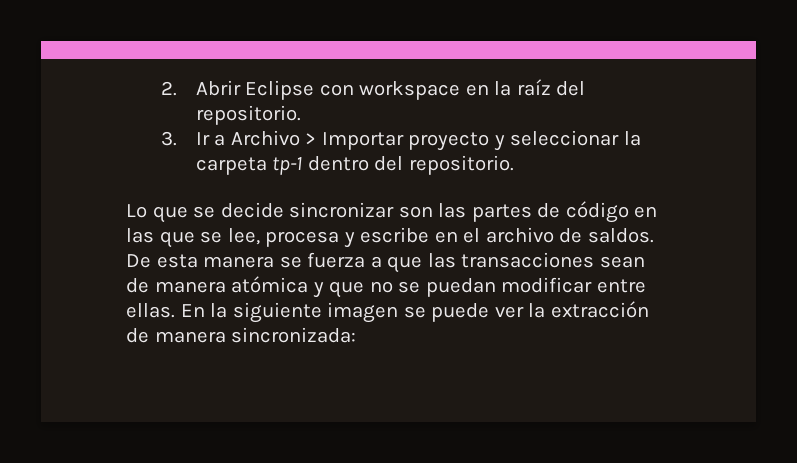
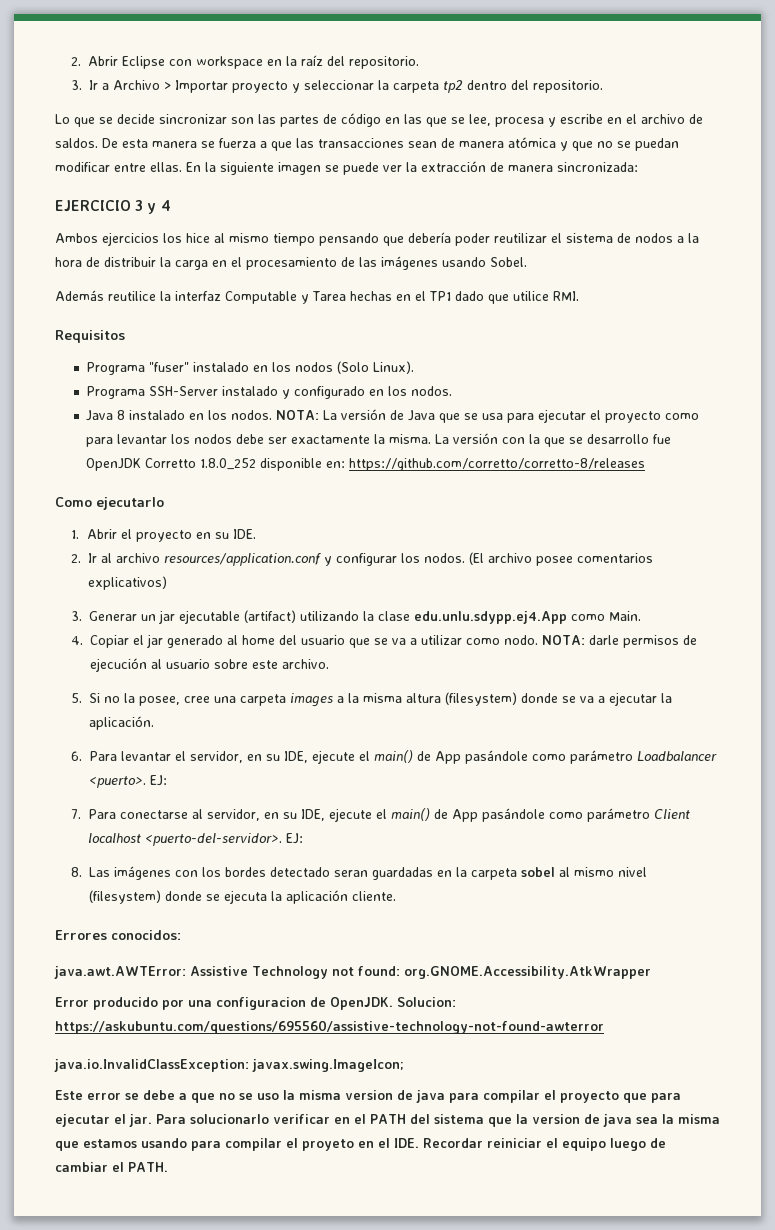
- 3. Ir a Archivo > Importar proyecto y seleccionar la carpeta tp-1 dentro del repositorio.
+ 3. Ir a Archivo > Importar proyecto y seleccionar la carpeta tp2 dentro del repositorio.
+ EJERCICIO 3 y 4
+ Ambos ejercicios los hice al mismo tiempo pensando que debería poder reutilizar el sistema de nodos a la hora de distribuir la carga en el procesamiento de las imágenes usando Sobel.
+ Además reutilice la interfaz Computable y Tarea hechas en el TP1 dado que utilice RMI.
+ Requisitos
+ Programa "fuser" instalado en los nodos (Solo Linux).
+ Programa SSH-Server instalado y configurado en los nodos.
+ Java 8 instalado en los nodos. NOTA: La versión de Java que se usa para ejecutar el proyecto como para levantar los nodos debe ser exactamente la misma. La versión con la que se desarrollo fue OpenJDK Corretto 1.8.0_252 disponible en: https://github.com/corretto/corretto-8/releases
+ Como ejecutarlo
+ 1. Abrir el proyecto en su IDE.
+ 2. Ir al archivo resources/application.conf y configurar los nodos. (El archivo posee comentarios explicativos)
+ 3. Generar un jar ejecutable (artifact) utilizando la clase edu.unlu.sdypp.ej4.App como Main.
+ 4. Copiar el jar generado al home del usuario que se va a utilizar como nodo. NOTA: darle permisos de ejecución al usuario sobre este archivo.
+ 5. Si no la posee, cree una carpeta images a la misma altura (filesystem) donde se va a ejecutar la aplicación.
+ 6. Para levantar el servidor, en su IDE, ejecute el main() de App pasándole como parámetro Loadbalancer <puerto>. EJ:
+ 7. Para conectarse al servidor, en su IDE, ejecute el main() de App pasándole como parámetro Client localhost <puerto-del-servidor>. EJ:
+ 8. Las imágenes con los bordes detectado seran guardadas en la carpeta sobel al mismo nivel (filesystem) donde se ejecuta la aplicación cliente.
+ Errores conocidos:
+ java.awt.AWTError: Assistive Technology not found: org.GNOME.Accessibility.AtkWrapper
+ Error producido por una configuracion de OpenJDK. Solucion: https://askubuntu.com/questions/695560/assistive-technology-not-found-awterror
+ java.io.InvalidClassException: javax.swing.ImageIcon;
+ Este error se debe a que no se uso la misma version de java para compilar el proyecto que para ejecutar el jar. Para solucionarlo verificar en el PATH del sistema que la version de java sea la misma que estamos usando para compilar el proyeto en el IDE. Recordar reiniciar el equipo luego de cambiar el PATH.

